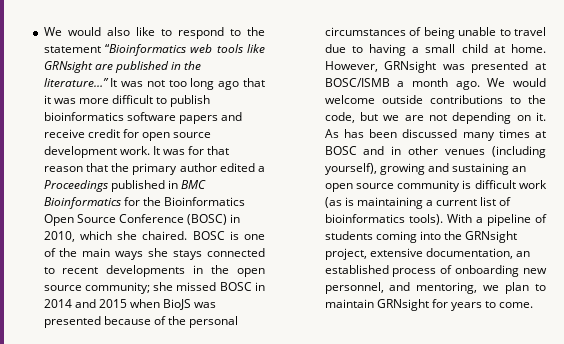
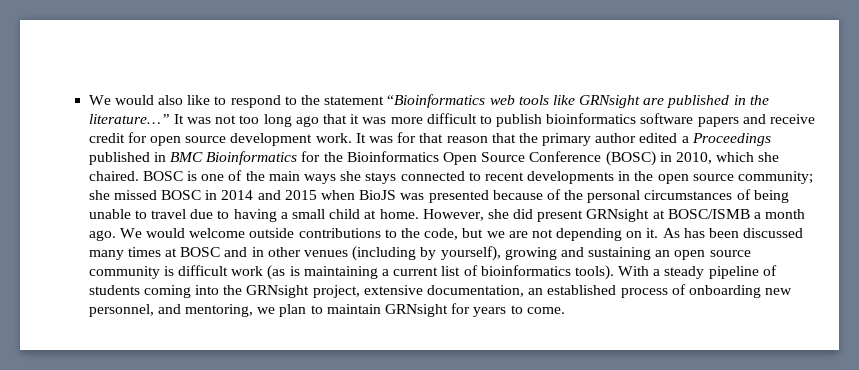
- However, GRNsight was presented at BOSC/ISMB a month ago.
+ However, she did present GRNsight at BOSC/ISMB a month ago.
- As has been discussed many times at BOSC and in other venues (including yourself), growing and sustaining an open source community is difficult work (as is maintaining a current list of bioinformatics tools).
+ As has been discussed many times at BOSC and in other venues (including by yourself), growing and sustaining an open source community is difficult work (as is maintaining a current list of bioinformatics tools).
- With a pipeline of students coming into the GRNsight project, extensive documentation, an established process of onboarding new personnel, and mentoring, we plan to maintain GRNsight for years to come.
+ With a steady pipeline of students coming into the GRNsight project, extensive documentation, an established process of onboarding new personnel, and mentoring, we plan to maintain GRNsight for years to come.

